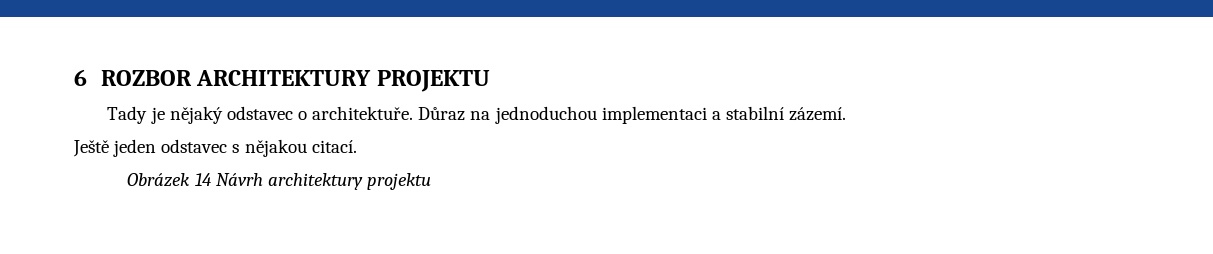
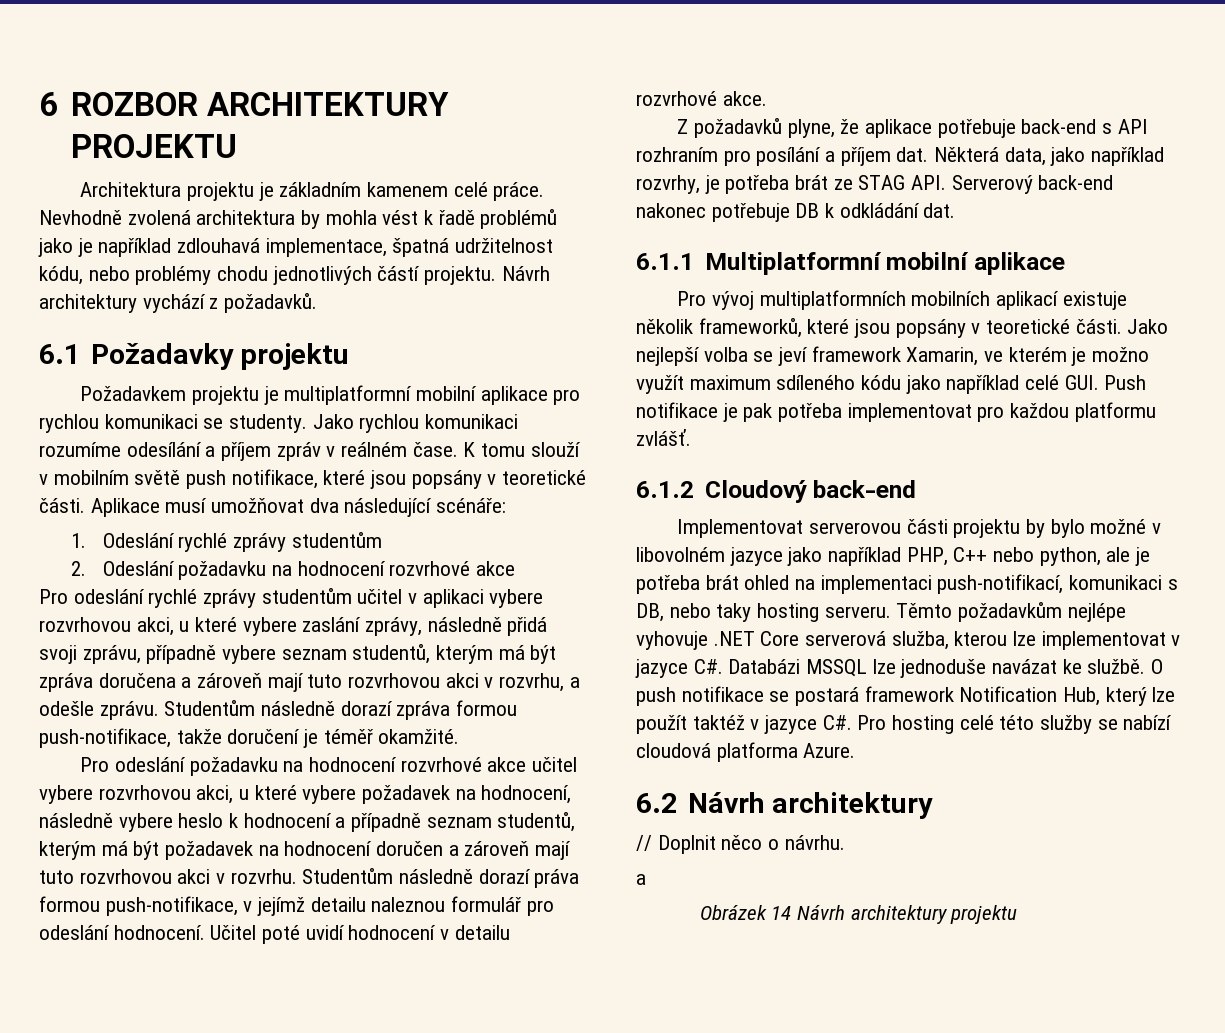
- Tady je nějaký odstavec o architektuře. Důraz na jednoduchou implementaci a stabilní zázemí.
- Ještě jeden odstavec s nějakou citací.
+ Architektura projektu je základním kamenem celé práce. Nevhodně zvolená architektura by mohla vést k řadě problémů jako je například zdlouhavá implementace, špatná udržitelnost kódu, nebo problémy chodu jednotlivých částí projektu. Návrh architektury vychází z požadavků.
+ 6.1 Požadavky projektu
+ Požadavkem projektu je multiplatformní mobilní aplikace pro rychlou komunikaci se studenty. Jako rychlou komunikaci rozumíme odesílání a příjem zpráv v reálném čase. K tomu slouží v mobilním světě push notifikace, které jsou popsány v teoretické části. Aplikace musí umožňovat dva následující scénáře:
+ 1. Odeslání rychlé zprávy studentům
+ 2. Odeslání požadavku na hodnocení rozvrhové akce
+ Pro odeslání rychlé zprávy studentům učitel v aplikaci vybere rozvrhovou akci, u které vybere zaslání zprávy, následně přidá svoji zprávu, případně vybere seznam studentů, kterým má být zpráva doručena a zároveň mají tuto rozvrhovou akci v rozvrhu, a odešle zprávu. Studentům následně dorazí zpráva formou push-notifikace, takže doručení je téměř okamžité.
+ Pro odeslání požadavku na hodnocení rozvrhové akce učitel vybere rozvrhovou akci, u které vybere požadavek na hodnocení, následně vybere heslo k hodnocení a případně seznam studentů, kterým má být požadavek na hodnocení doručen a zároveň mají tuto rozvrhovou akci v rozvrhu. Studentům následně dorazí práva formou push-notifikace, v jejímž detailu naleznou formulář pro odeslání hodnocení. Učitel poté uvidí hodnocení v detailu rozvrhové akce.
+ Z požadavků plyne, že aplikace potřebuje back-end s API rozhraním pro posílání a příjem dat. Některá data, jako například rozvrhy, je potřeba brát ze STAG API. Serverový back-end nakonec potřebuje DB k odkládání dat.
+ 6.1.1 Multiplatformní mobilní aplikace
+ Pro vývoj multiplatformních mobilních aplikací existuje několik frameworků, které jsou popsány v teoretické části. Jako nejlepší volba se jeví framework Xamarin, ve kterém je možno využít maximum sdíleného kódu jako například celé GUI. Push notifikace je pak potřeba implementovat pro každou platformu zvlášť.
+ 6.1.2 Cloudový back-end
+ Implementovat serverovou části projektu by bylo možné v libovolném jazyce jako například PHP, C++ nebo python, ale je potřeba brát ohled na implementaci push-notifikací, komunikaci s DB, nebo taky hosting serveru. Těmto požadavkům nejlépe vyhovuje .NET Core serverová služba, kterou lze implementovat v jazyce C#. Databázi MSSQL lze jednoduše navázat ke službě. O push notifikace se postará framework Notification Hub, který lze použít taktéž v jazyce C#. Pro hosting celé této služby se nabízí cloudová platforma Azure.
+ 6.2 Návrh architektury
+ // Doplnit něco o návrhu.
+ a

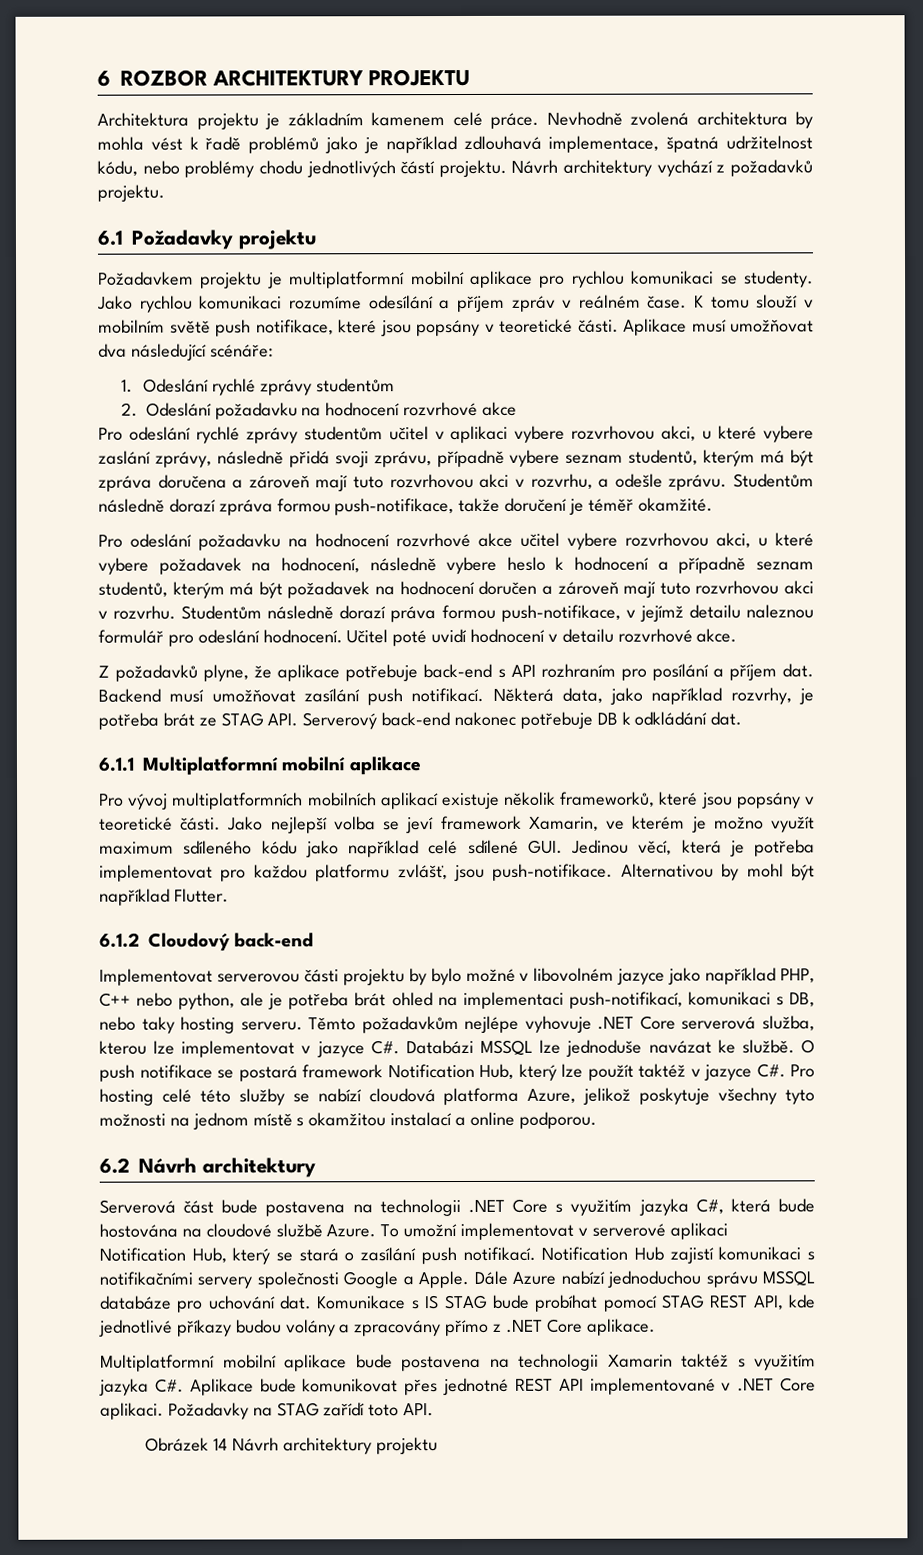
- Návrh architektury vychází z požadavků.
+ Návrh architektury vychází z požadavků projektu.
+ Backend musí umožňovat zasílání push notifikací.
- Jako nejlepší volba se jeví framework Xamarin, ve kterém je možno využít maximum sdíleného kódu jako například celé GUI. Push notifikace je pak potřeba implementovat pro každou platformu zvlášť.
+ Jako nejlepší volba se jeví framework Xamarin, ve kterém je možno využít maximum sdíleného kódu jako například celé sdílené GUI. Jedinou věcí, která je potřeba implementovat pro každou platformu zvlášť, jsou push-notifikace. Alternativou by mohl být například Flutter.
- O push notifikace se postará framework Notification Hub, který lze použít taktéž v jazyce C#. Pro hosting celé této služby se nabízí cloudová platforma Azure.
+ O push notifikace se postará framework Notification Hub, který lze použít taktéž v jazyce C#. Pro hosting celé této služby se nabízí cloudová platforma Azure, jelikož poskytuje všechny tyto možnosti na jednom místě s okamžitou instalací a online podporou.
  6.2 Návrh architektury
- // Doplnit něco o návrhu.
- a
+ Serverová část bude postavena na technologii .NET Core s využitím jazyka C#, která bude hostována na cloudové službě Azure. To umožní implementovat v serverové aplikaci Notification Hub, který se stará o zasílání push notifikací. Notification Hub zajistí komunikaci s notifikačními servery společnosti Google a Apple. Dále Azure nabízí jednoduchou správu MSSQL databáze pro uchování dat. Komunikace s IS STAG bude probíhat pomocí STAG REST API, kde jednotlivé příkazy budou volány a zpracovány přímo z .NET Core aplikace.
+ Multiplatformní mobilní aplikace bude postavena na technologii Xamarin taktéž s využitím jazyka C#. Aplikace bude komunikovat přes jednotné REST API implementované v .NET Core aplikaci. Požadavky na STAG zařídí toto API.

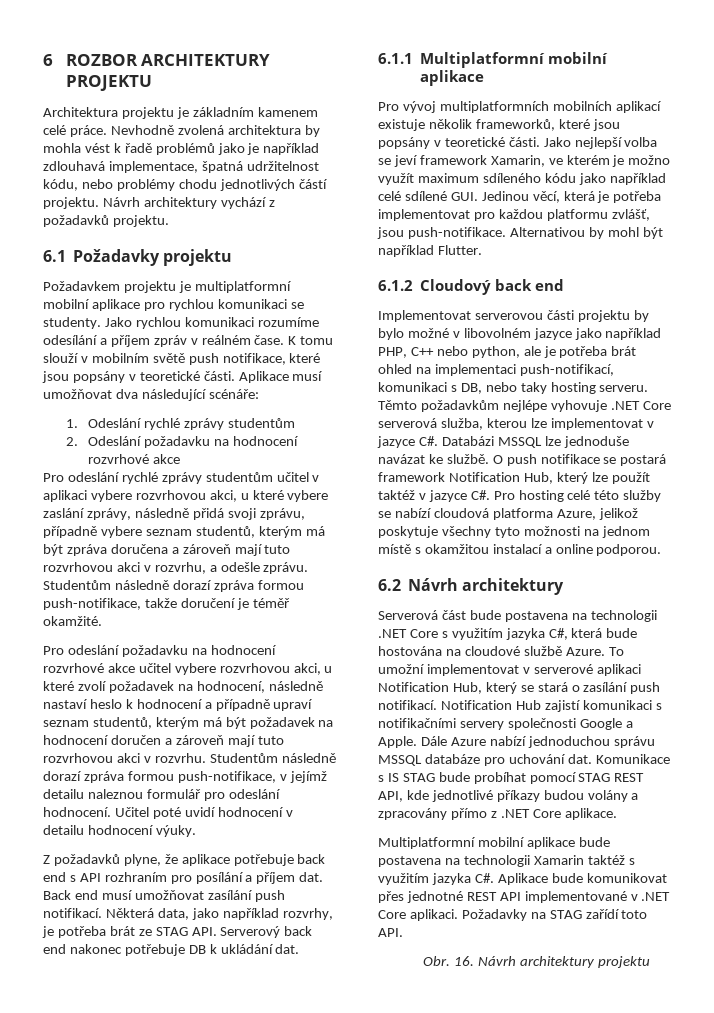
- Pro odeslání požadavku na hodnocení rozvrhové akce učitel vybere rozvrhovou akci, u které vybere požadavek na hodnocení, následně vybere heslo k hodnocení a případně seznam studentů, kterým má být požadavek na hodnocení doručen a zároveň mají tuto rozvrhovou akci v rozvrhu.
+ Pro odeslání požadavku na hodnocení rozvrhové akce učitel vybere rozvrhovou akci, u které zvolí požadavek na hodnocení, následně nastaví heslo k hodnocení a případně upraví seznam studentů, kterým má být požadavek na hodnocení doručen a zároveň mají tuto rozvrhovou akci v rozvrhu.
- Studentům následně dorazí práva formou push-notifikace, v jejímž detailu naleznou formulář pro odeslání hodnocení.
+ Studentům následně dorazí zpráva formou push-notifikace, v jejímž detailu naleznou formulář pro odeslání hodnocení.
- Učitel poté uvidí hodnocení v detailu rozvrhové akce.
+ Učitel poté uvidí hodnocení v detailu hodnocení výuky.
- Z požadavků plyne, že aplikace potřebuje back-end s API rozhraním pro posílání a příjem dat.
+ Z požadavků plyne, že aplikace potřebuje back end s API rozhraním pro posílání a příjem dat.
- Backend musí umožňovat zasílání push notifikací.
+ Back end musí umožňovat zasílání push notifikací.
- Některá data, jako například rozvrhy, je potřeba brát ze STAG API. Serverový back-end nakonec potřebuje DB k odkládání dat.
+ Některá data, jako například rozvrhy, je potřeba brát ze STAG API. Serverový back end nakonec potřebuje DB k ukládání dat.
- 6.1.2 Cloudový back-end
+ 6.1.2 Cloudový back end
- Obrázek 14 Návrh architektury projektu
+ Obr. 16. Návrh architektury projektu

